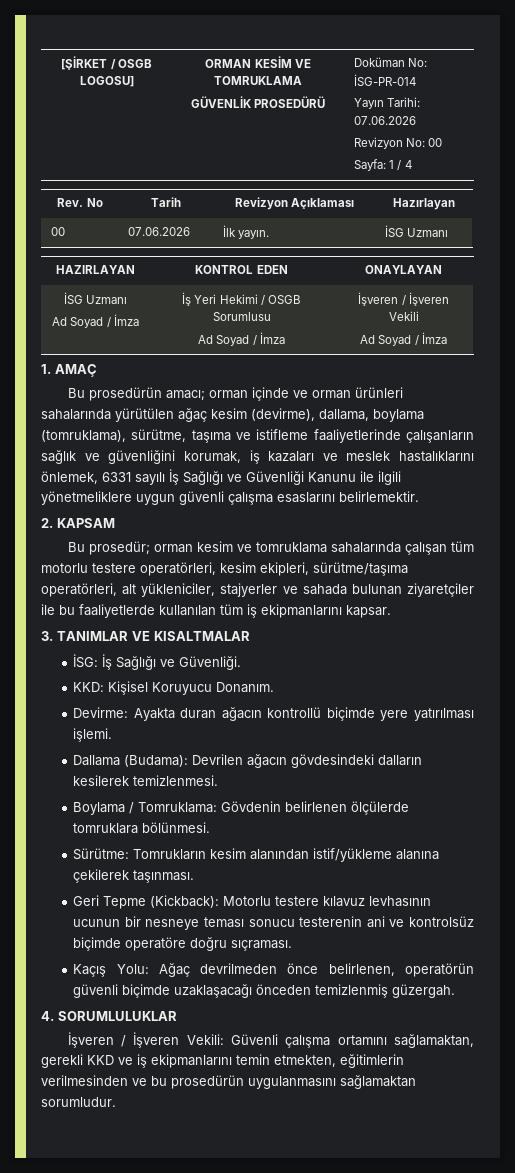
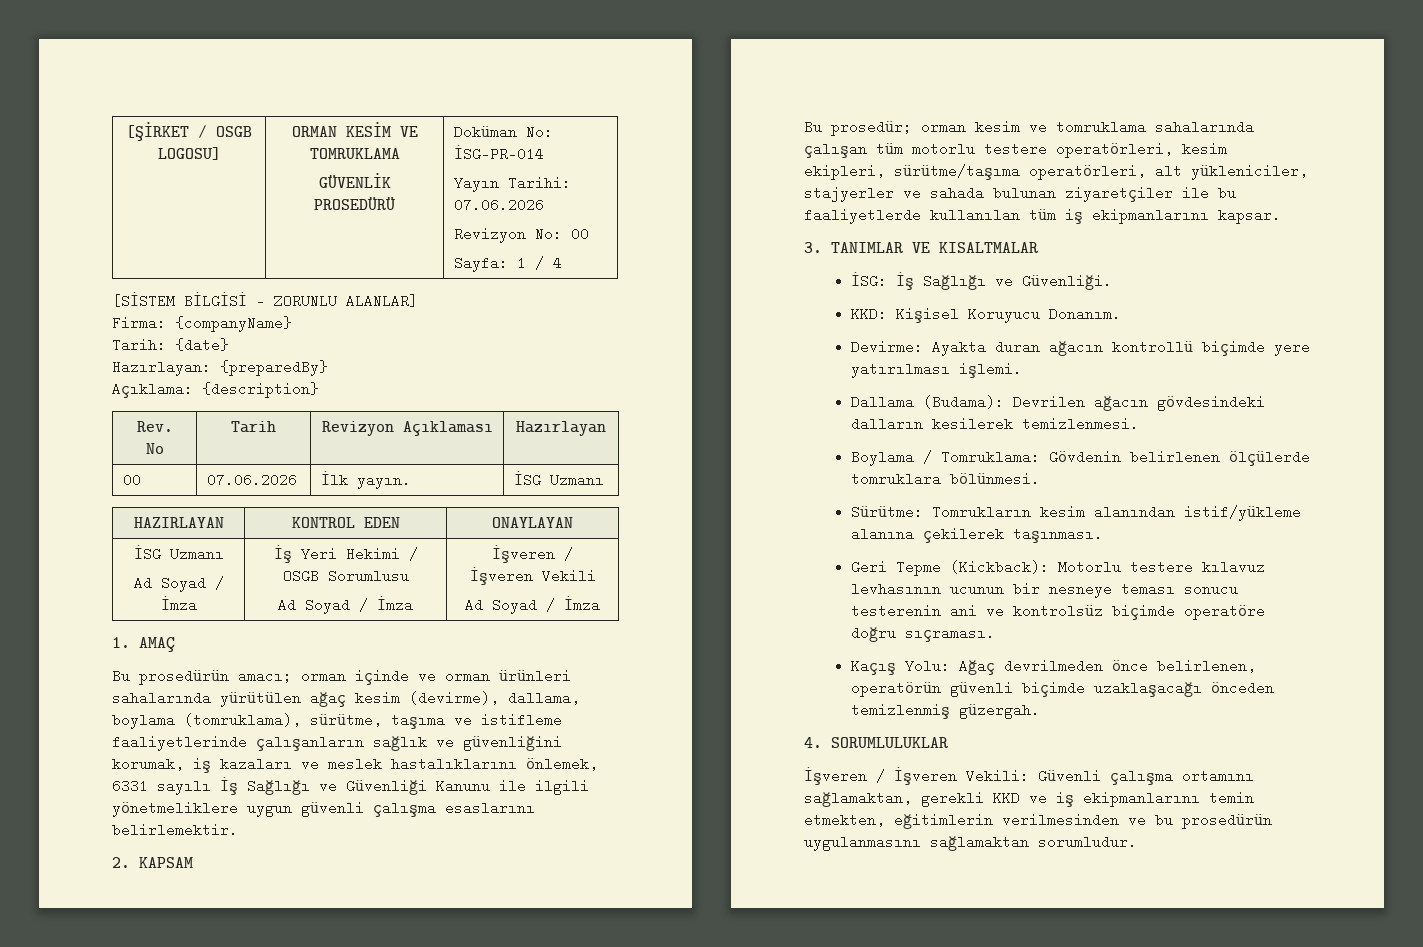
+ [SİSTEM BİLGİSİ - ZORUNLU ALANLAR]
+ Firma: {companyName}
+ Tarih: {date}
+ Hazırlayan: {preparedBy}
+ Açıklama: {description}

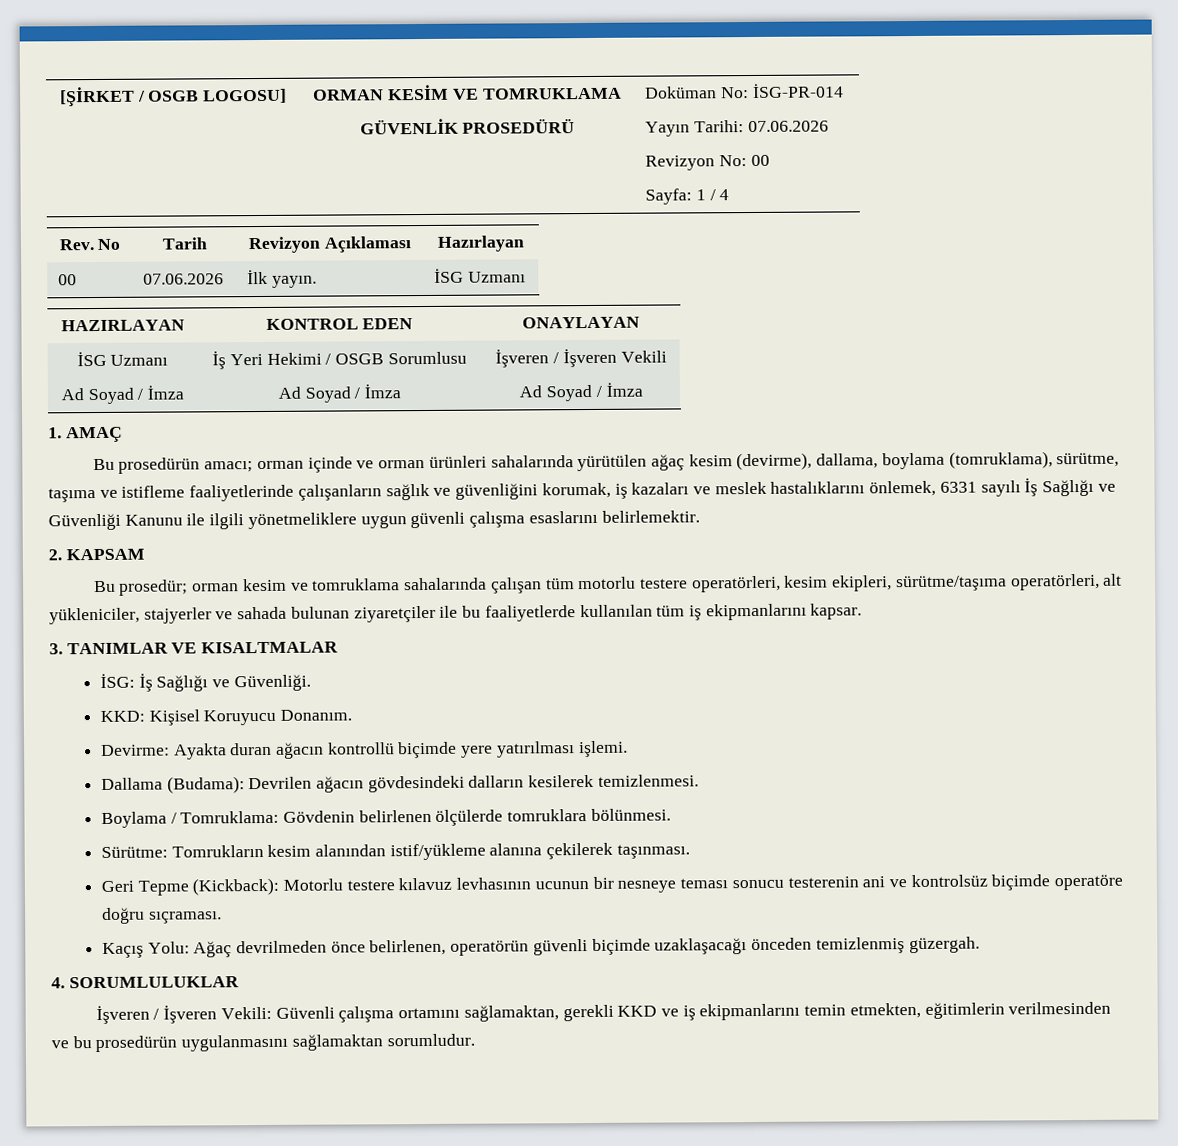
- [SİSTEM BİLGİSİ - ZORUNLU ALANLAR]
- Firma: {companyName}
- Tarih: {date}
- Hazırlayan: {preparedBy}
- Açıklama: {description}

